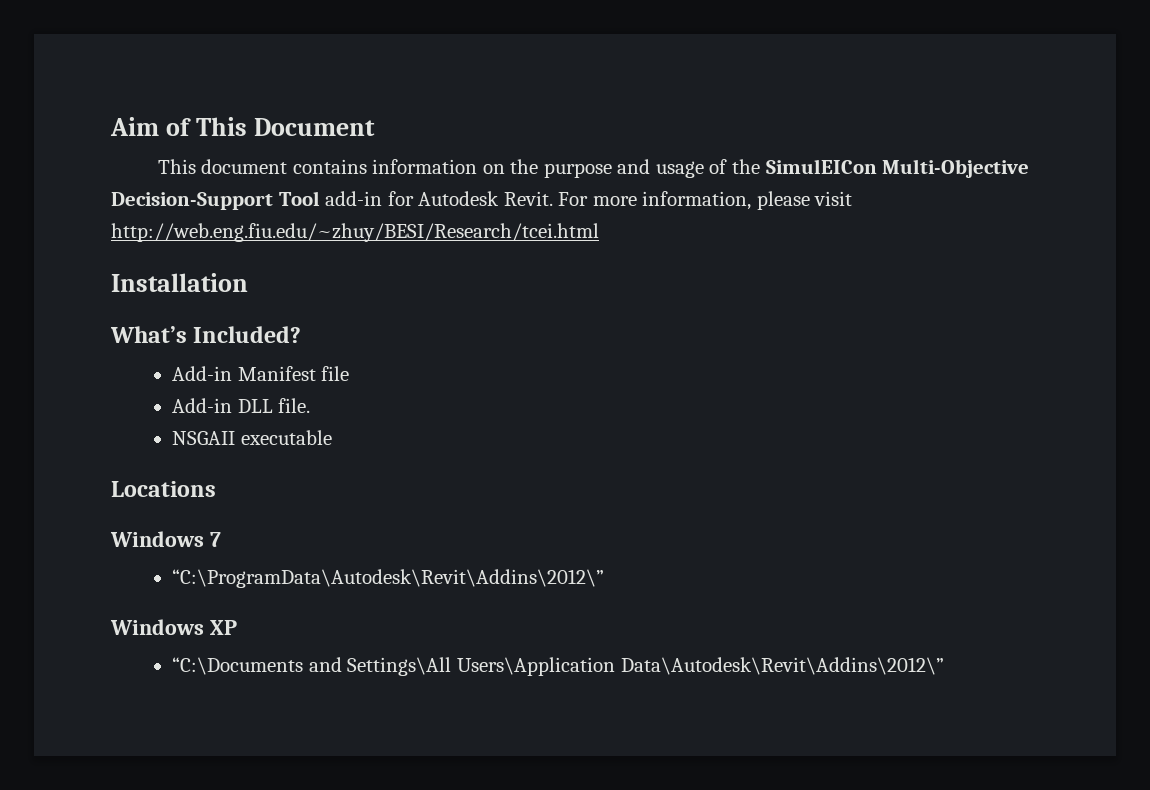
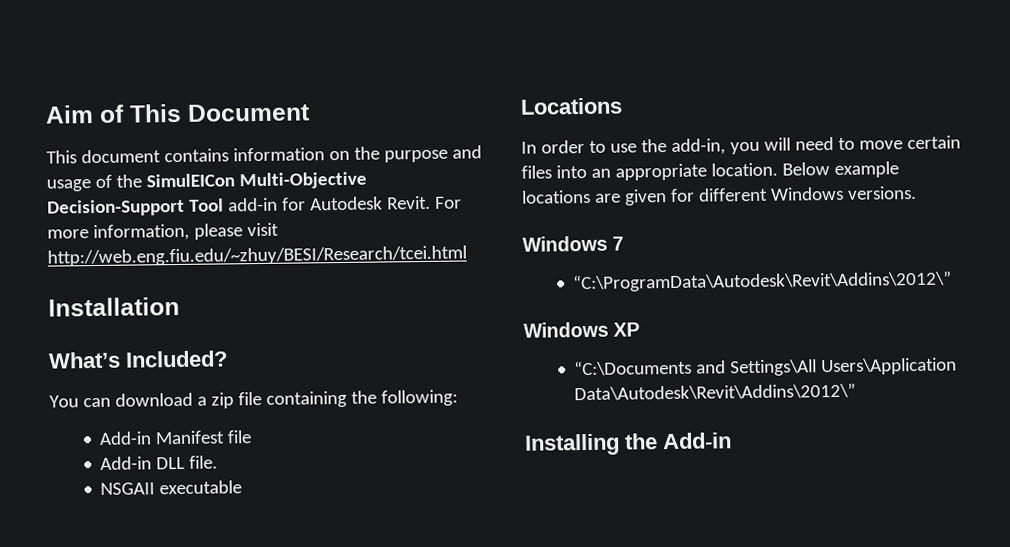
+ You can download a zip file containing the following:
+ In order to use the add-in, you will need to move certain files into an appropriate location. Below example locations are given for different Windows versions.
+ Installing the Add-in

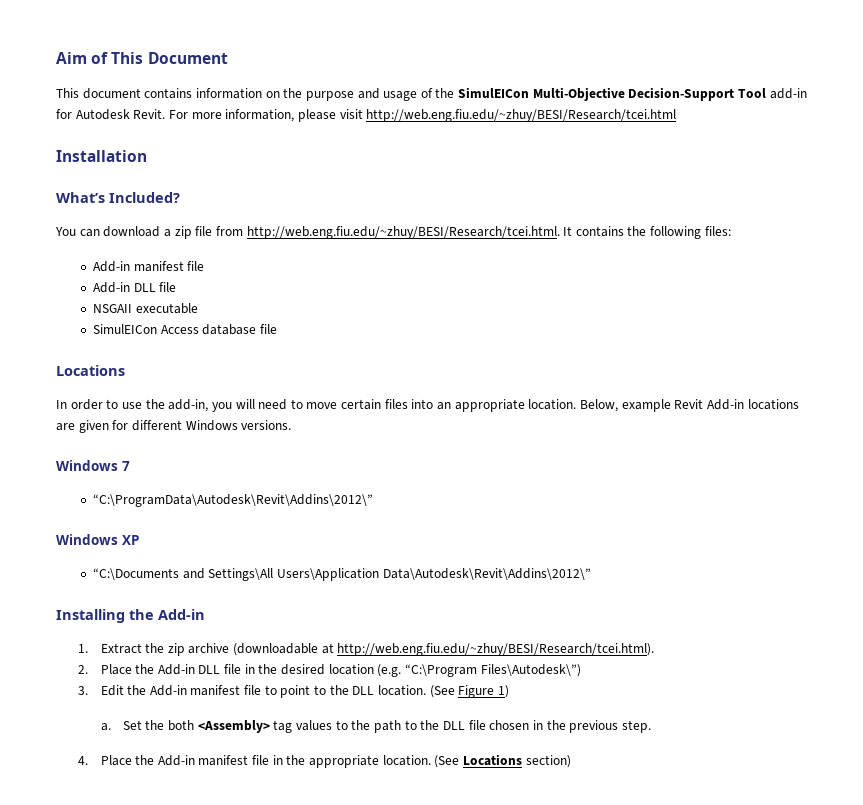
- You can download a zip file containing the following:
- Add-in Manifest file
- Add-in DLL file.
+ You can download a zip file from http://web.eng.fiu.edu/~zhuy/BESI/Research/tcei.html. It contains the following files:
+ Add-in manifest file
+ Add-in DLL file
+ SimulEICon Access database file
- Below example locations are given for different Windows versions.
+ Below, example Revit Add-in locations are given for different Windows versions.
+ 1. Extract the zip archive (downloadable at http://web.eng.fiu.edu/~zhuy/BESI/Research/tcei.html).
+ 2. Place the Add-in DLL file in the desired location (e.g. “C:\Program Files\Autodesk\”)
+ 3. Edit the Add-in manifest file to point to the DLL location. (See Figure 1)
+ a. Set the both <Assembly> tag values to the path to the DLL file chosen in the previous step.
+ 4. Place the Add-in manifest file in the appropriate location. (See Locations section)

